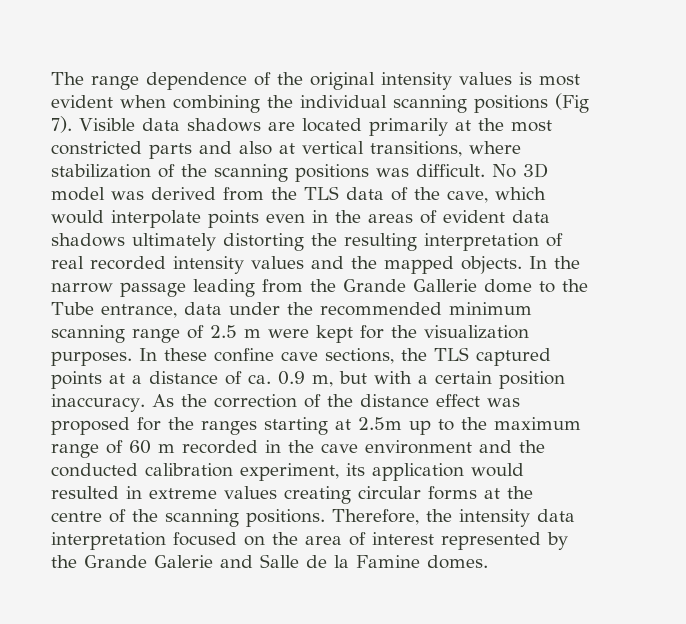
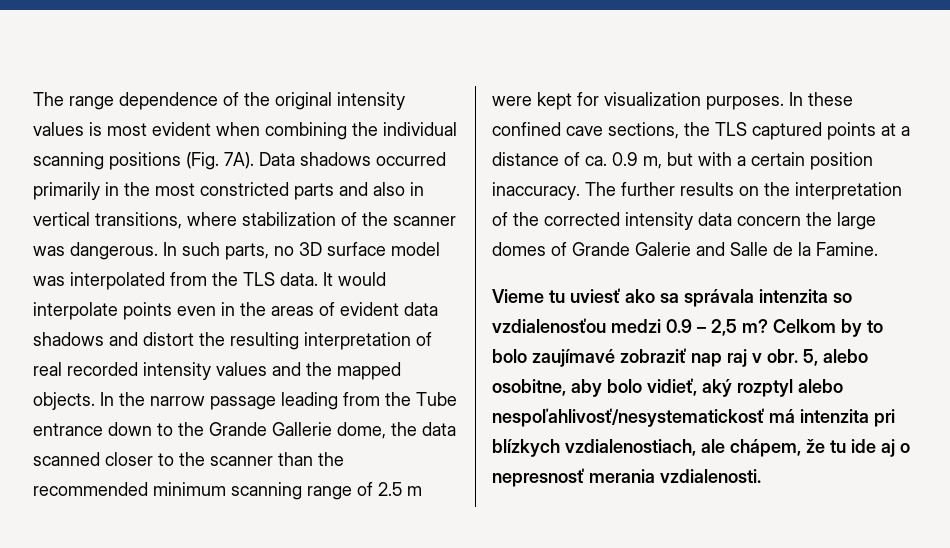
- The range dependence of the original intensity values is most evident when combining the individual scanning positions (Fig 7). Visible data shadows are located primarily at the most constricted parts and also at vertical transitions, where stabilization of the scanning positions was difficult. No 3D model was derived from the TLS data of the cave, which would interpolate points even in the areas of evident data shadows ultimately distorting the resulting interpretation of real recorded intensity values and the mapped objects.
+ The range dependence of the original intensity values is most evident when combining the individual scanning positions (Fig. 7A). Data shadows occurred primarily in the most constricted parts and also in vertical transitions, where stabilization of the scanner was dangerous. In such parts, no 3D surface model was interpolated from the TLS data. It would interpolate points even in the areas of evident data shadows and distort the resulting interpretation of real recorded intensity values and the mapped objects.
- In the narrow passage leading from the Grande Gallerie dome to the Tube entrance, data under the recommended minimum scanning range of 2.5 m were kept for the visualization purposes.
+ In the narrow passage leading from the Tube entrance down to the Grande Gallerie dome, the data scanned closer to the scanner than the recommended minimum scanning range of 2.5 m were kept for visualization purposes.
- In these confine cave sections, the TLS captured points at a distance of ca. 0.9 m, but with a certain position inaccuracy.
+ In these confined cave sections, the TLS captured points at a distance of ca. 0.9 m, but with a certain position inaccuracy.
- As the correction of the distance effect was proposed for the ranges starting at 2.5m up to the maximum range of 60 m recorded in the cave environment and the conducted calibration experiment, its application would resulted in extreme values creating circular forms at the centre of the scanning positions. Therefore, the intensity data interpretation focused on the area of interest represented by the Grande Galerie and Salle de la Famine domes.
+ The further results on the interpretation of the corrected intensity data concern the large domes of Grande Galerie and Salle de la Famine.
+ Vieme tu uviesť ako sa správala intenzita so vzdialenosťou medzi 0.9 – 2,5 m? Celkom by to bolo zaujímavé zobraziť nap raj v obr. 5, alebo osobitne, aby bolo vidieť, aký rozptyl alebo nespoľahlivosť/nesystematickosť má intenzita pri blízkych vzdialenostiach, ale chápem, že tu ide aj o nepresnosť merania vzdialenosti.

